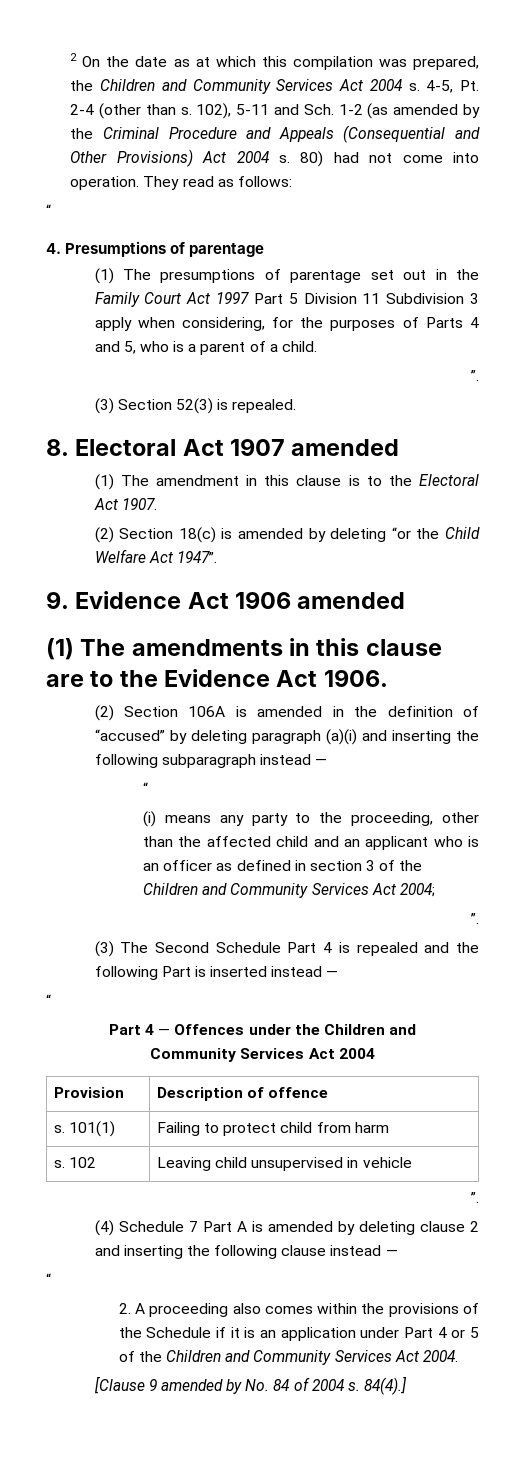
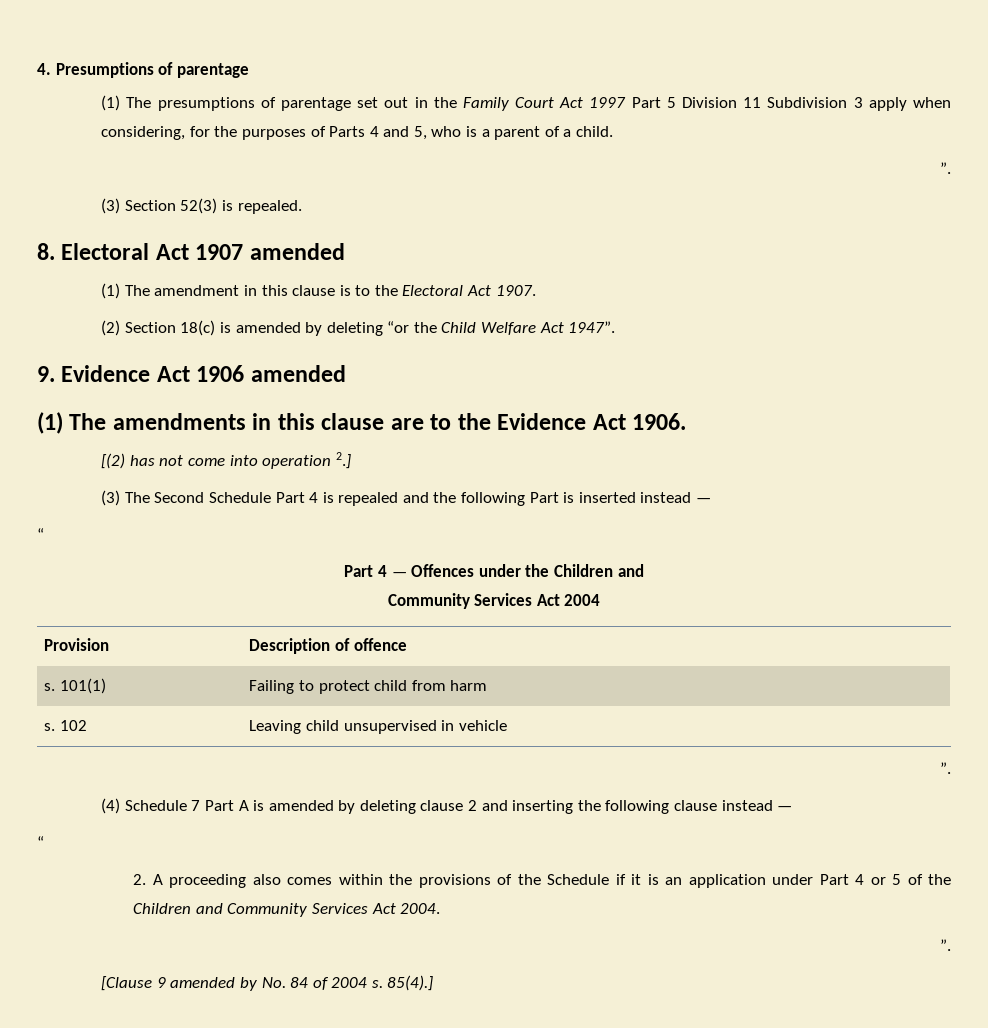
- 2 On the date as at which this compilation was prepared, the Children and Community Services Act 2004 s. 4-5, Pt. 2-4 (other than s. 102), 5-11 and Sch. 1-2 (as amended by the Criminal Procedure and Appeals (Consequential and Other Provisions) Act 2004 s. 80) had not come into operation. They read as follows:
- “
- (2) Section 106A is amended in the definition of “accused” by deleting paragraph (a)(i) and inserting the following subparagraph instead —
- “
- (i) means any party to the proceeding, other than the affected child and an applicant who is an officer as defined in section 3 of the Children and Community Services Act 2004;
- ”.
+ [(2) has not come into operation 2.]
  2. A proceeding also comes within the provisions of the Schedule if it is an application under Part 4 or 5 of the Children and Community Services Act 2004.
+ ”.
- 84(4).]
+ 85(4).]

